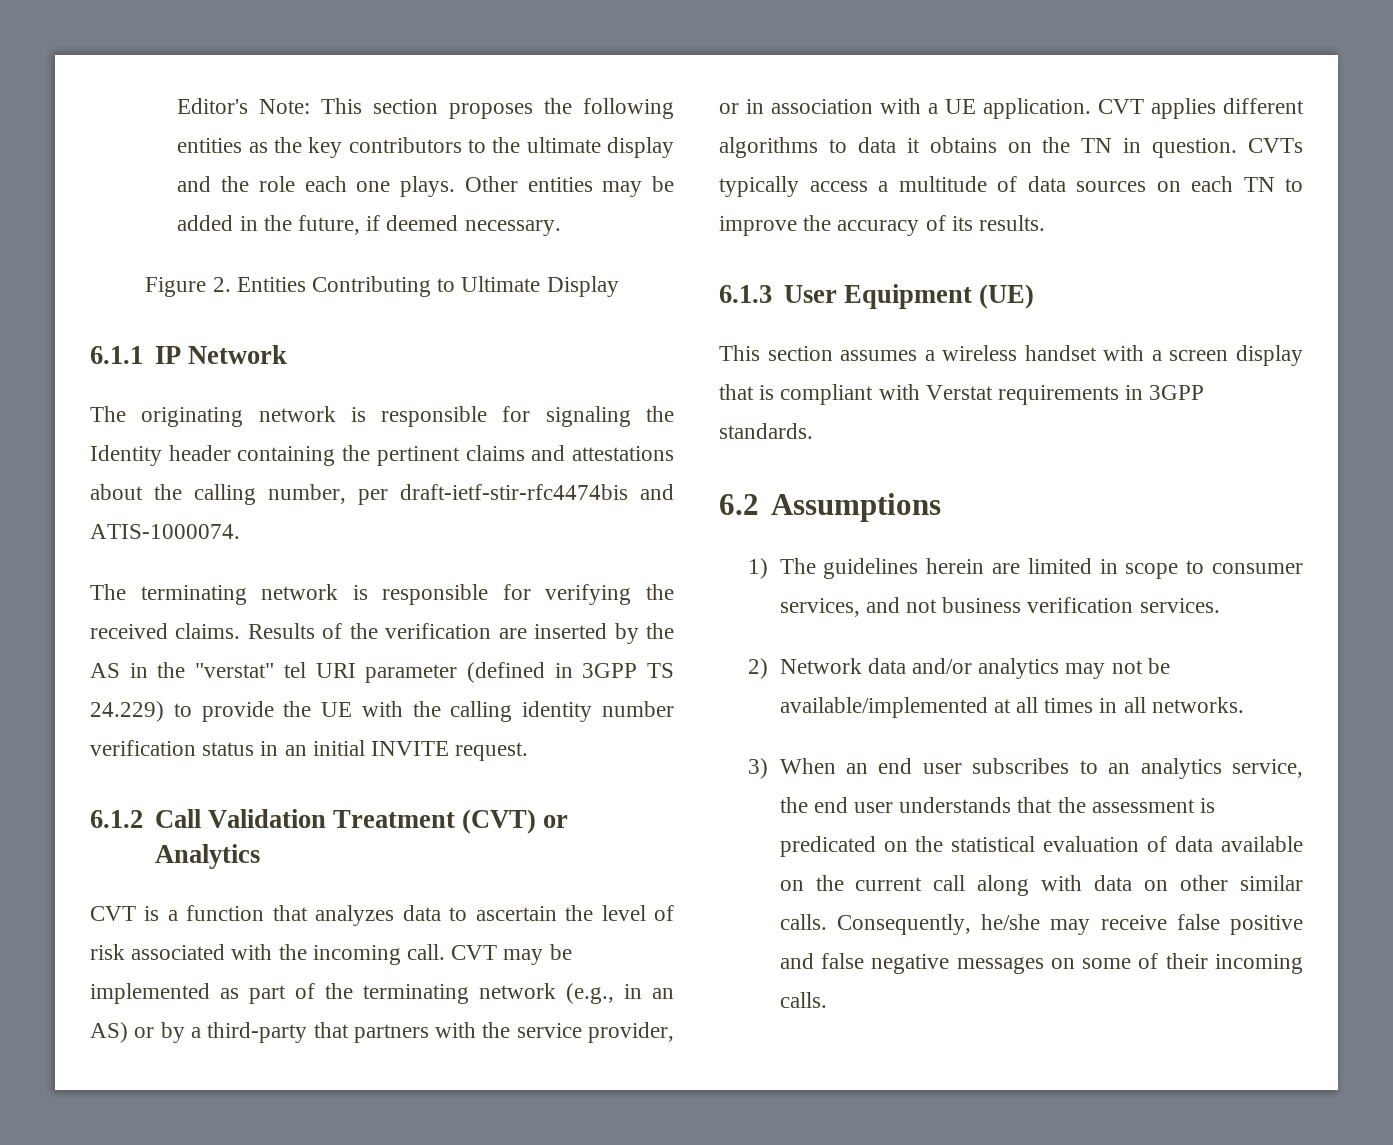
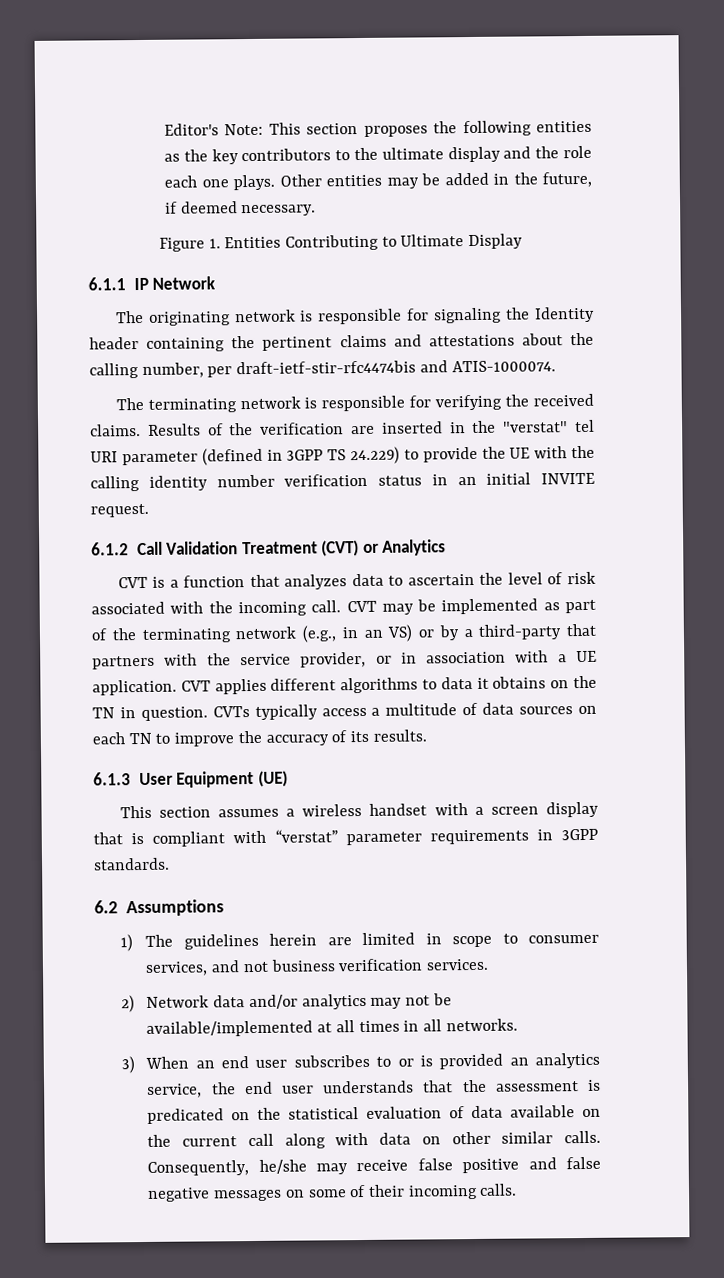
- Figure 2. Entities Contributing to Ultimate Display
+ Figure 1. Entities Contributing to Ultimate Display
- Results of the verification are inserted by the AS in the "verstat" tel URI parameter (defined in 3GPP TS 24.229) to provide the UE with the calling identity number verification status in an initial INVITE request.
+ Results of the verification are inserted in the "verstat" tel URI parameter (defined in 3GPP TS 24.229) to provide the UE with the calling identity number verification status in an initial INVITE request.
- CVT may be implemented as part of the terminating network (e.g., in an AS) or by a third-party that partners with the service provider, or in association with a UE application.
+ CVT may be implemented as part of the terminating network (e.g., in an VS) or by a third-party that partners with the service provider, or in association with a UE application.
- This section assumes a wireless handset with a screen display that is compliant with Verstat requirements in 3GPP standards.
+ This section assumes a wireless handset with a screen display that is compliant with “verstat” parameter requirements in 3GPP standards.
- 3) When an end user subscribes to an analytics service, the end user understands that the assessment is predicated on the statistical evaluation of data available on the current call along with data on other similar calls.
+ 3) When an end user subscribes to or is provided an analytics service, the end user understands that the assessment is predicated on the statistical evaluation of data available on the current call along with data on other similar calls.

